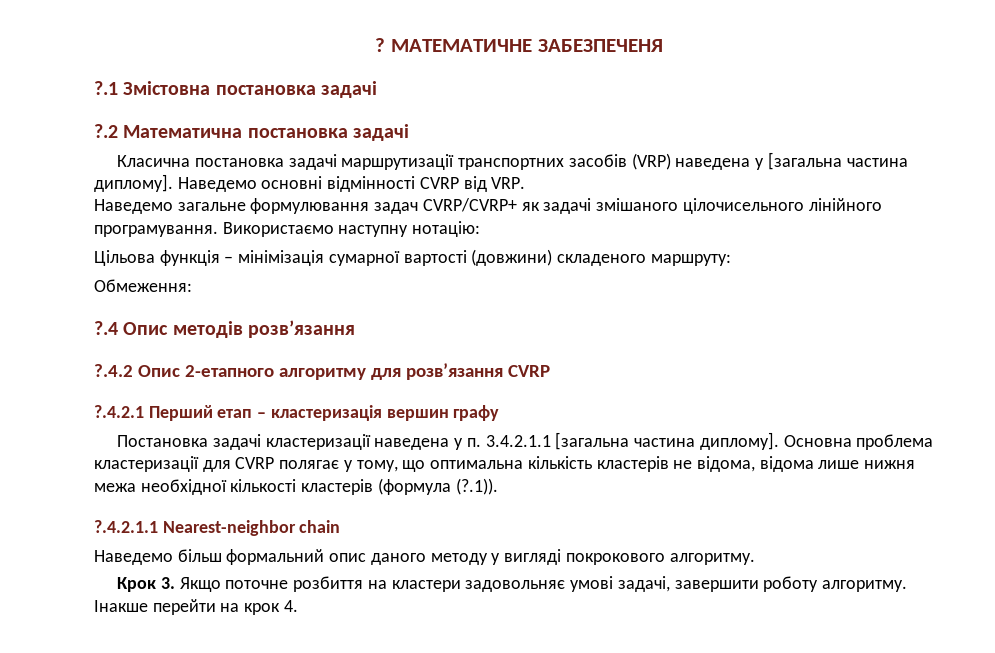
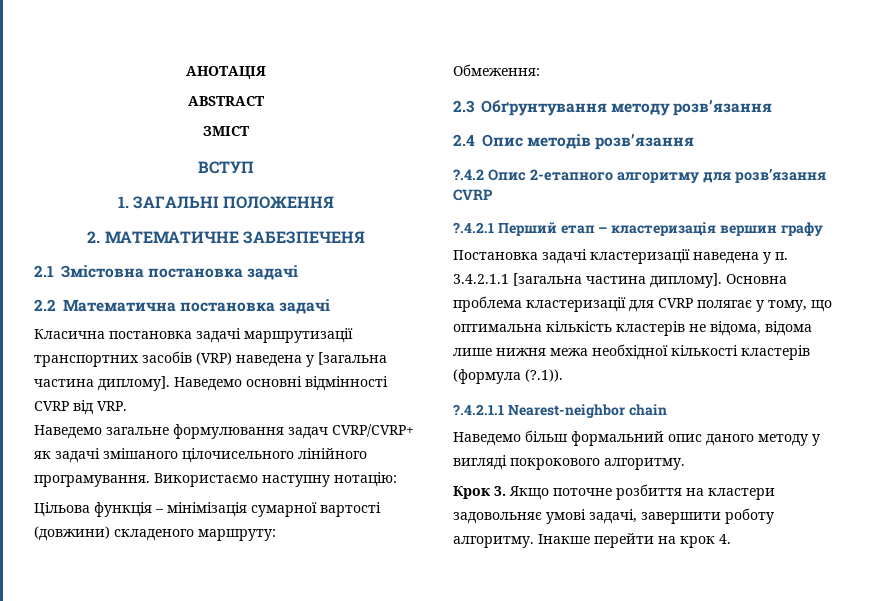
- ? МАТЕМАТИЧНЕ ЗАБЕЗПЕЧЕНЯ
+ АНОТАЦІЯ
+ ABSTRACT
+ ЗМІСТ
+ ВСТУП
+ 1. ЗАГАЛЬНІ ПОЛОЖЕННЯ
+ 2. МАТЕМАТИЧНЕ ЗАБЕЗПЕЧЕНЯ
- ?.1 Змістовна постановка задачі
+ 2.1 Змістовна постановка задачі
- ?.2 Математична постановка задачі
+ 2.2 Математична постановка задачі
- ?.4 Опис методів розв’язання
+ 2.3 Обґрунтування методу розв’язання
+ 2.4 Опис методів розв’язання

